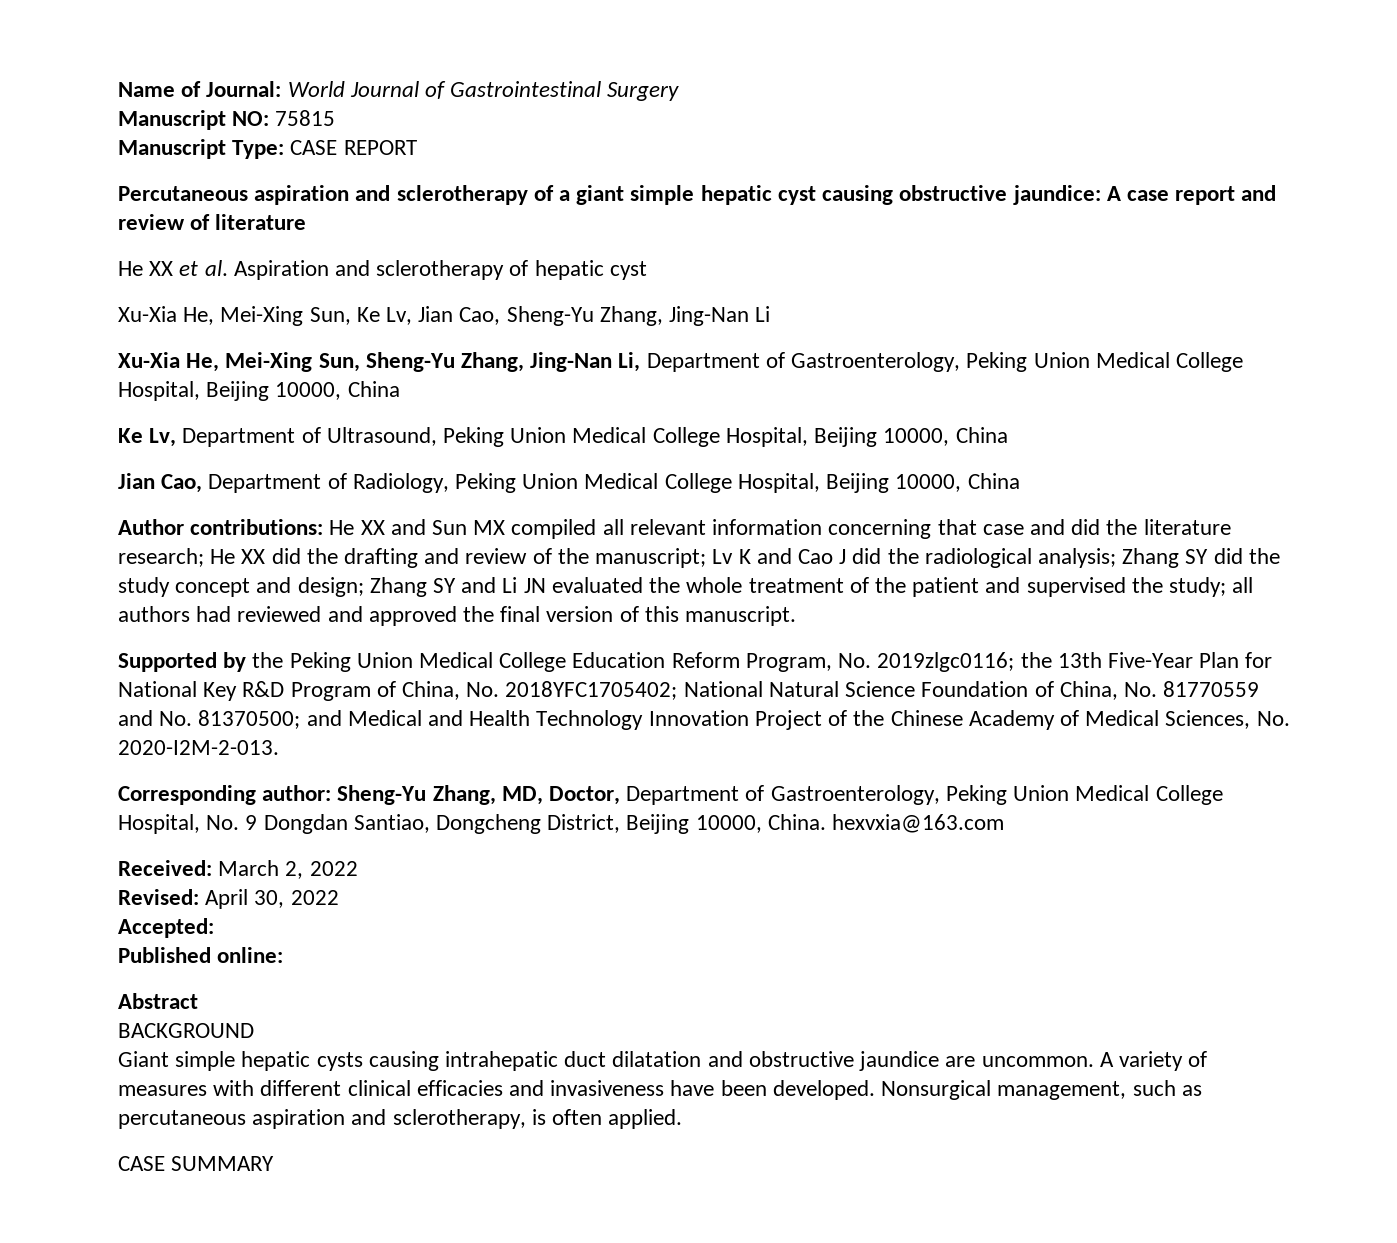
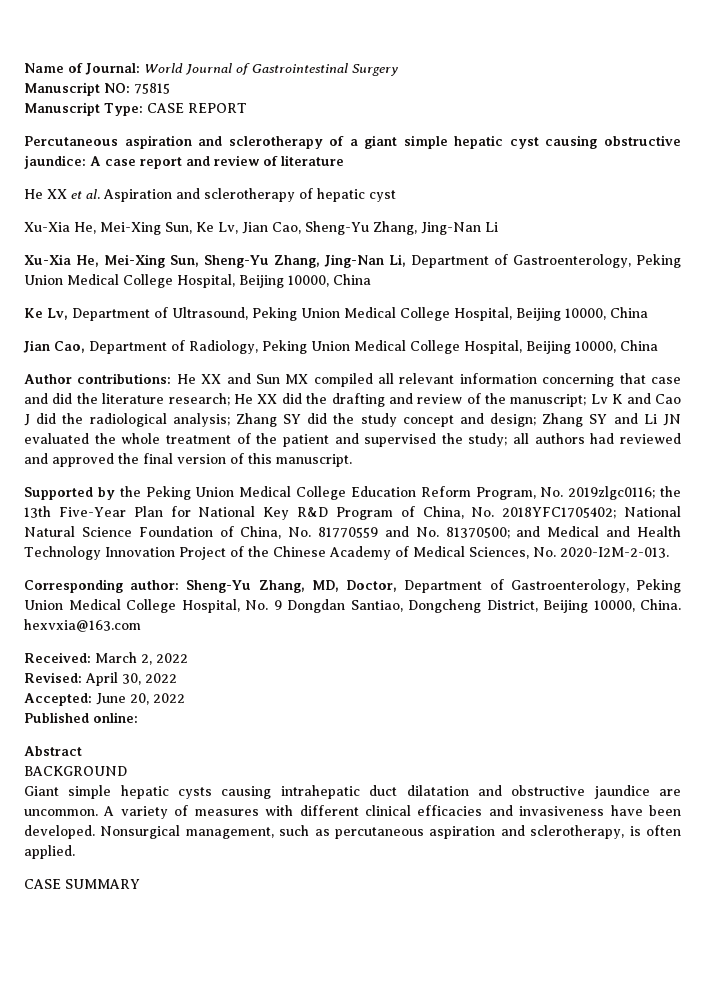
- Accepted:
+ Accepted: June 20, 2022

